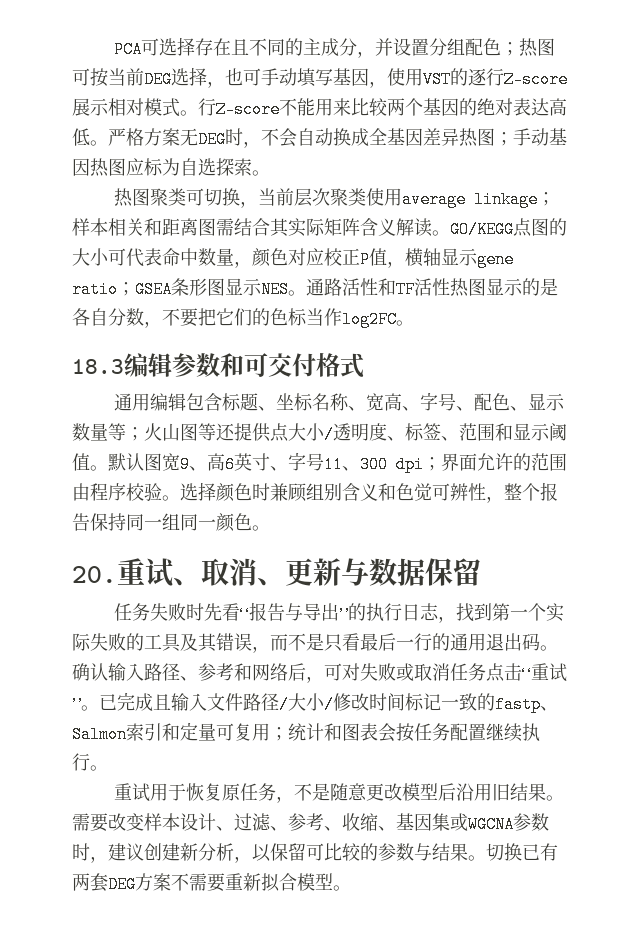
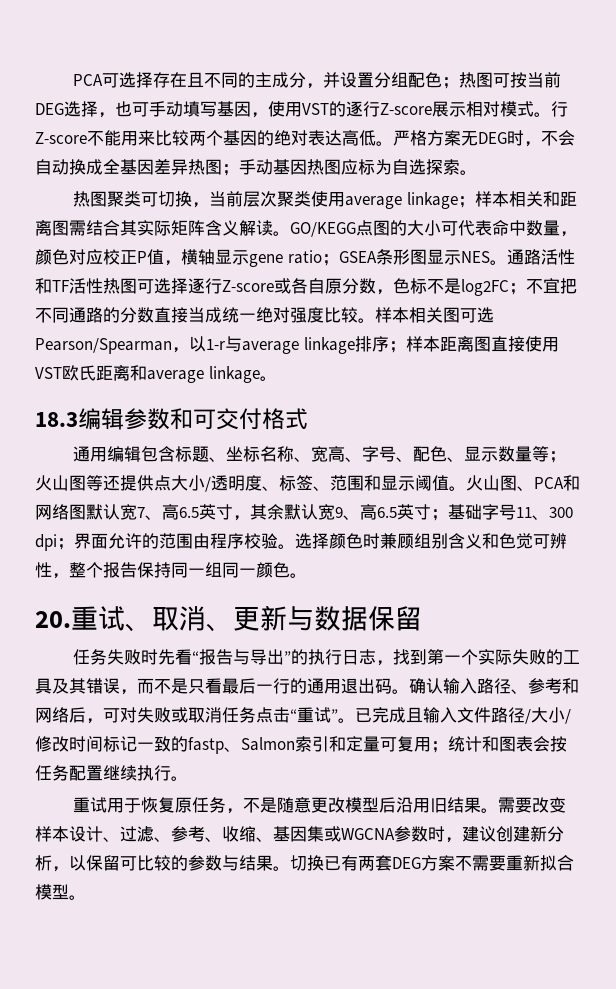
- 通路活性和TF活性热图显示的是各自分数，不要把它们的色标当作log2FC。
+ 通路活性和TF活性热图可选择逐行Z-score或各自原分数，色标不是log2FC；不宜把不同通路的分数直接当成统一绝对强度比较。样本相关图可选Pearson/Spearman，以1-r与average linkage排序；样本距离图直接使用VST欧氏距离和average linkage。
- 默认图宽9、高6英寸、字号11、300 dpi；界面允许的范围由程序校验。
+ 火山图、PCA和网络图默认宽7、高6.5英寸，其余默认宽9、高6.5英寸；基础字号11、300 dpi；界面允许的范围由程序校验。

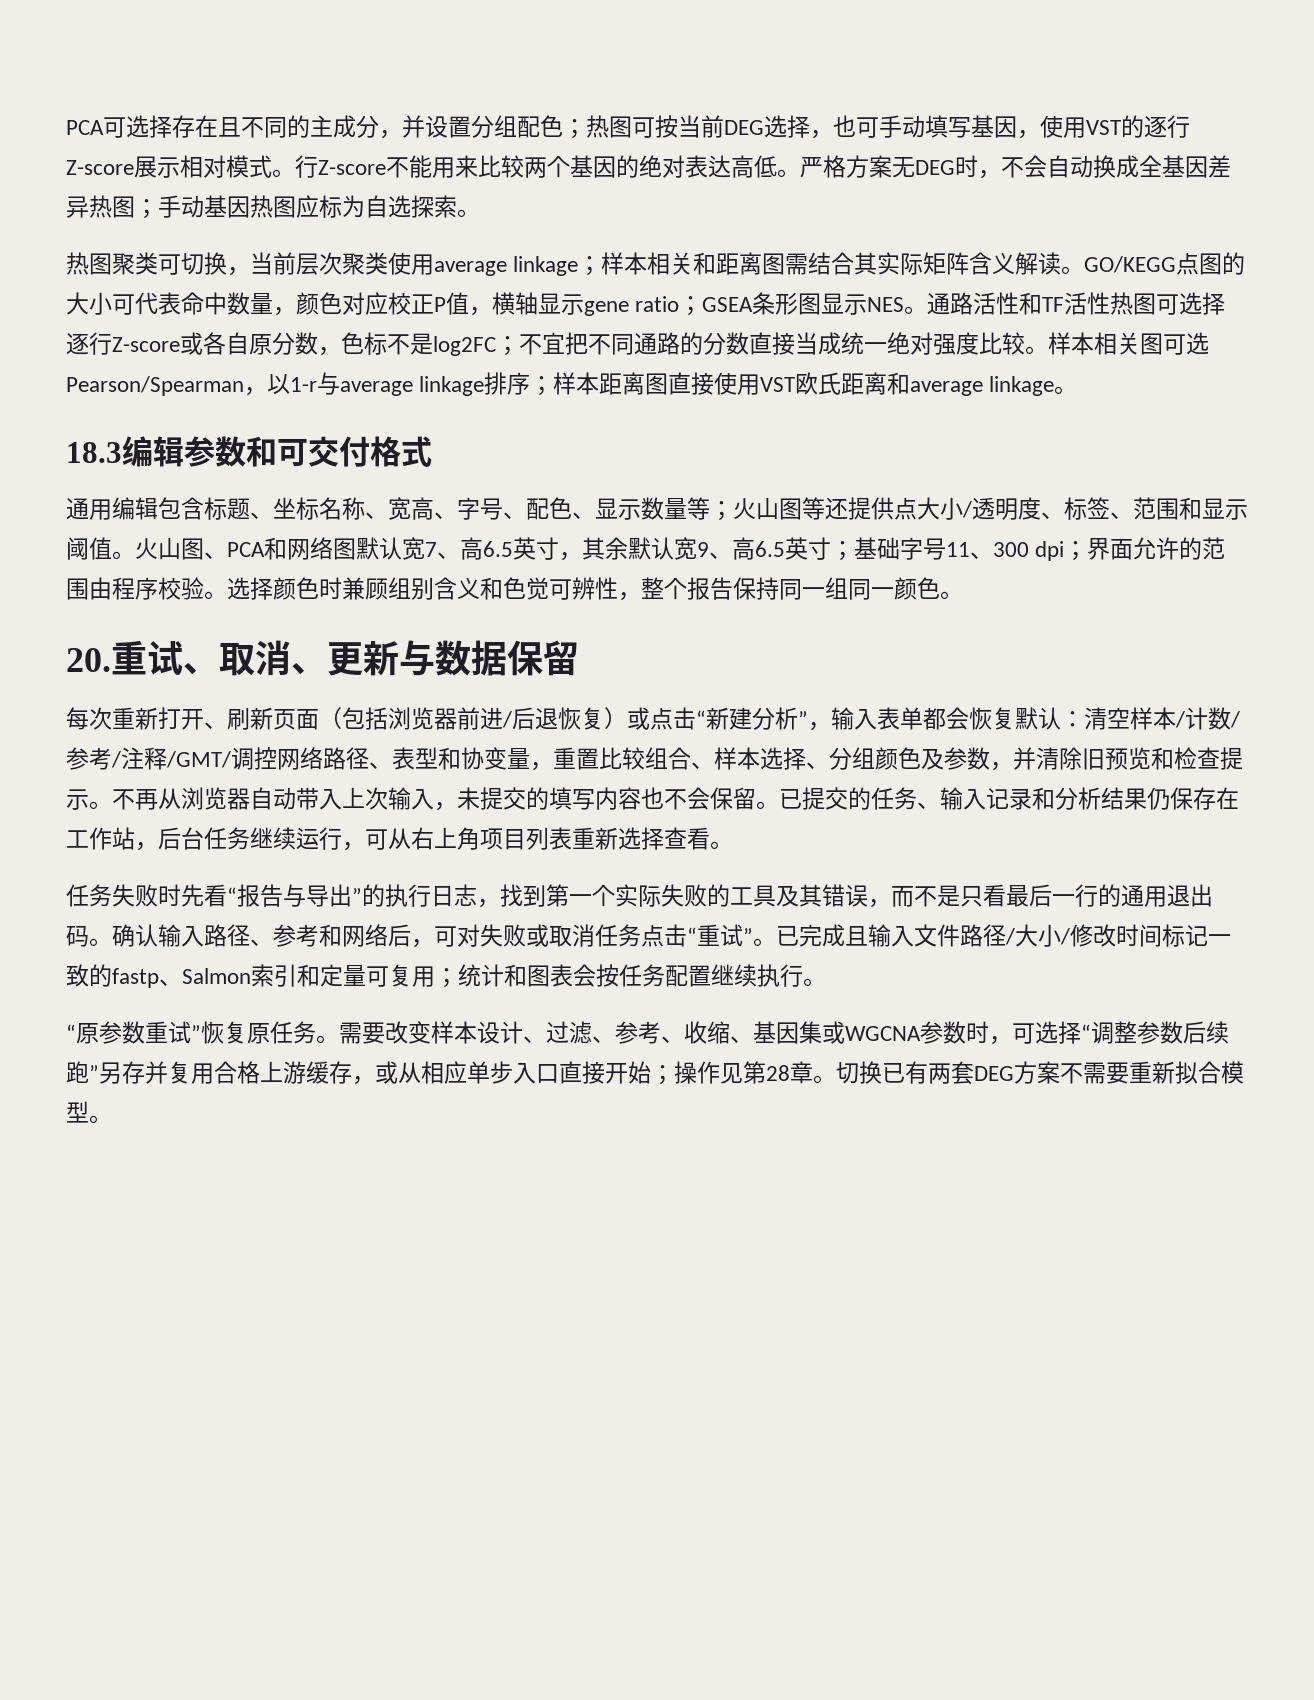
+ 每次重新打开、刷新页面（包括浏览器前进/后退恢复）或点击“新建分析”，输入表单都会恢复默认：清空样本/计数/参考/注释/GMT/调控网络路径、表型和协变量，重置比较组合、样本选择、分组颜色及参数，并清除旧预览和检查提示。不再从浏览器自动带入上次输入，未提交的填写内容也不会保留。已提交的任务、输入记录和分析结果仍保存在工作站，后台任务继续运行，可从右上角项目列表重新选择查看。
- 重试用于恢复原任务，不是随意更改模型后沿用旧结果。
+ “原参数重试”恢复原任务。
- 需要改变样本设计、过滤、参考、收缩、基因集或WGCNA参数时，建议创建新分析，以保留可比较的参数与结果。
+ 需要改变样本设计、过滤、参考、收缩、基因集或WGCNA参数时，可选择“调整参数后续跑”另存并复用合格上游缓存，或从相应单步入口直接开始；操作见第28章。

